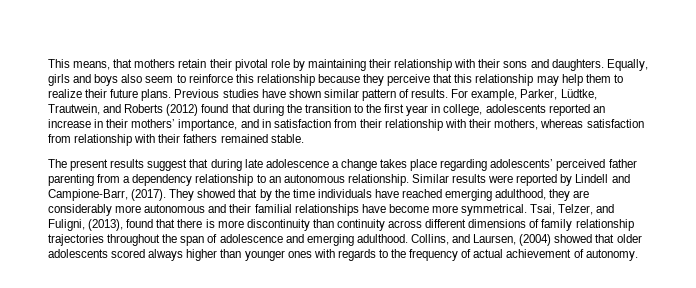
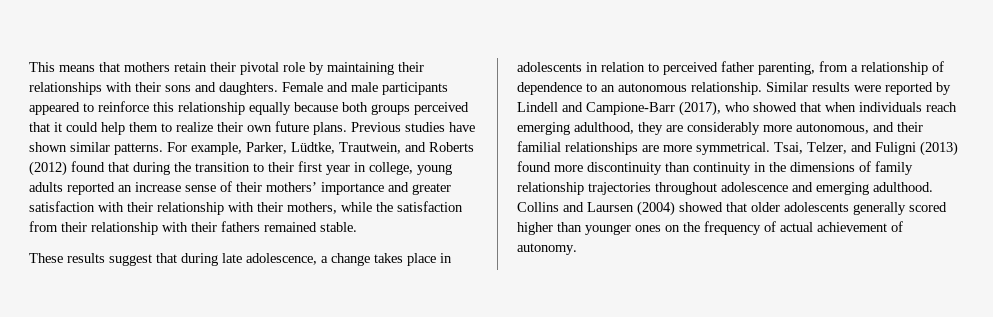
- This means, that mothers retain their pivotal role by maintaining their relationship with their sons and daughters.
+ This means that mothers retain their pivotal role by maintaining their relationships with their sons and daughters.
- Equally, girls and boys also seem to reinforce this relationship because they perceive that this relationship may help them to realize their future plans.
+ Female and male participants appeared to reinforce this relationship equally because both groups perceived that it could help them to realize their own future plans.
- Previous studies have shown similar pattern of results.
+ Previous studies have shown similar patterns.
- For example, Parker, Lüdtke, Trautwein, and Roberts (2012) found that during the transition to the first year in college, adolescents reported an increase in their mothers’ importance, and in satisfaction from their relationship with their mothers, whereas satisfaction from relationship with their fathers remained stable.
+ For example, Parker, Lüdtke, Trautwein, and Roberts (2012) found that during the transition to their first year in college, young adults reported an increase sense of their mothers’ importance and greater satisfaction with their relationship with their mothers, while the satisfaction from their relationship with their fathers remained stable.
- The present results suggest that during late adolescence a change takes place regarding adolescents’ perceived father parenting from a dependency relationship to an autonomous relationship.
+ These results suggest that during late adolescence, a change takes place in adolescents in relation to perceived father parenting, from a relationship of dependence to an autonomous relationship.
- Similar results were reported by Lindell and Campione-Barr, (2017). They showed that by the time individuals have reached emerging adulthood, they are considerably more autonomous and their familial relationships have become more symmetrical.
+ Similar results were reported by Lindell and Campione-Barr (2017), who showed that when individuals reach emerging adulthood, they are considerably more autonomous, and their familial relationships are more symmetrical.
- Tsai, Telzer, and Fuligni, (2013), found that there is more discontinuity than continuity across different dimensions of family relationship trajectories throughout the span of adolescence and emerging adulthood.
+ Tsai, Telzer, and Fuligni (2013) found more discontinuity than continuity in the dimensions of family relationship trajectories throughout adolescence and emerging adulthood.
- Collins, and Laursen, (2004) showed that older adolescents scored always higher than younger ones with regards to the frequency of actual achievement of autonomy.
+ Collins and Laursen (2004) showed that older adolescents generally scored higher than younger ones on the frequency of actual achievement of autonomy.

